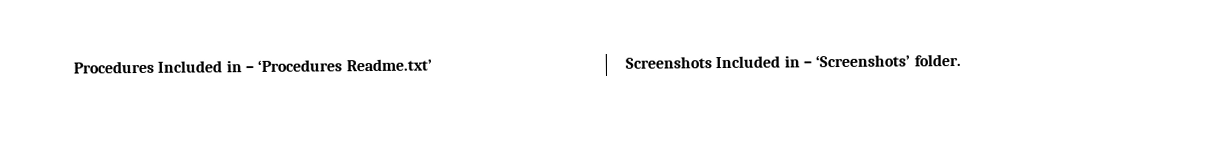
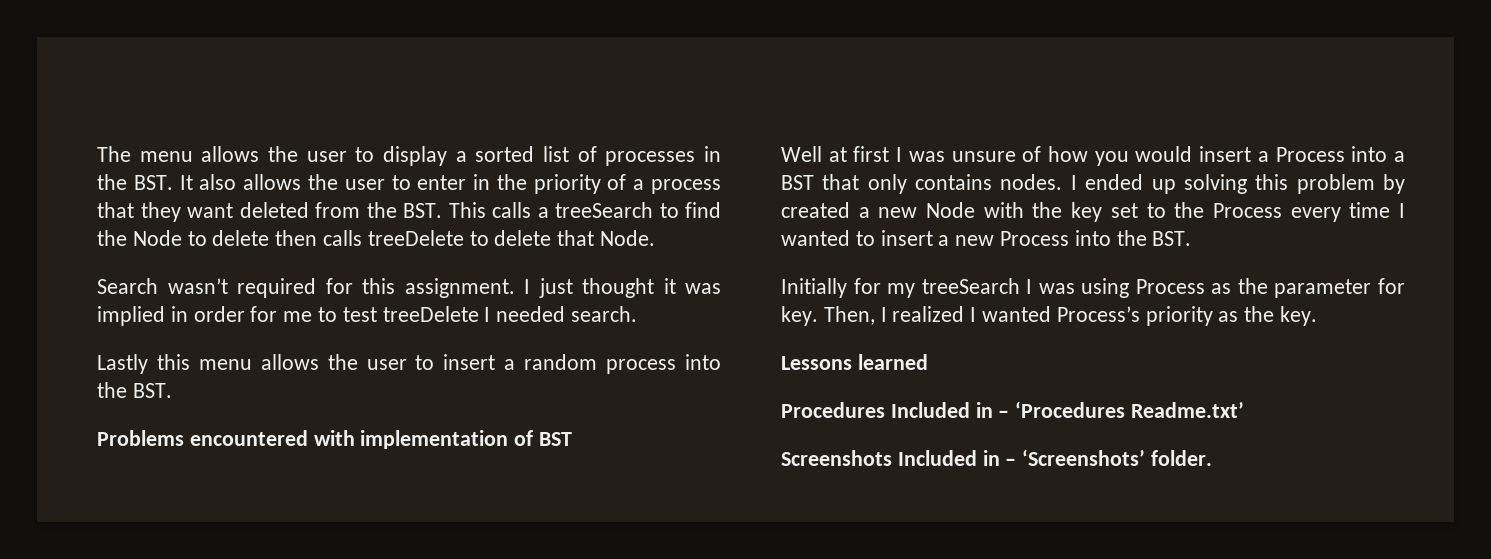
+ The menu allows the user to display a sorted list of processes in the BST. It also allows the user to enter in the priority of a process that they want deleted from the BST. This calls a treeSearch to find the Node to delete then calls treeDelete to delete that Node.
+ Search wasn’t required for this assignment. I just thought it was implied in order for me to test treeDelete I needed search.
+ Lastly this menu allows the user to insert a random process into the BST.
+ Problems encountered with implementation of BST
+ Well at first I was unsure of how you would insert a Process into a BST that only contains nodes. I ended up solving this problem by created a new Node with the key set to the Process every time I wanted to insert a new Process into the BST.
+ Initially for my treeSearch I was using Process as the parameter for key. Then, I realized I wanted Process’s priority as the key.
+ Lessons learned

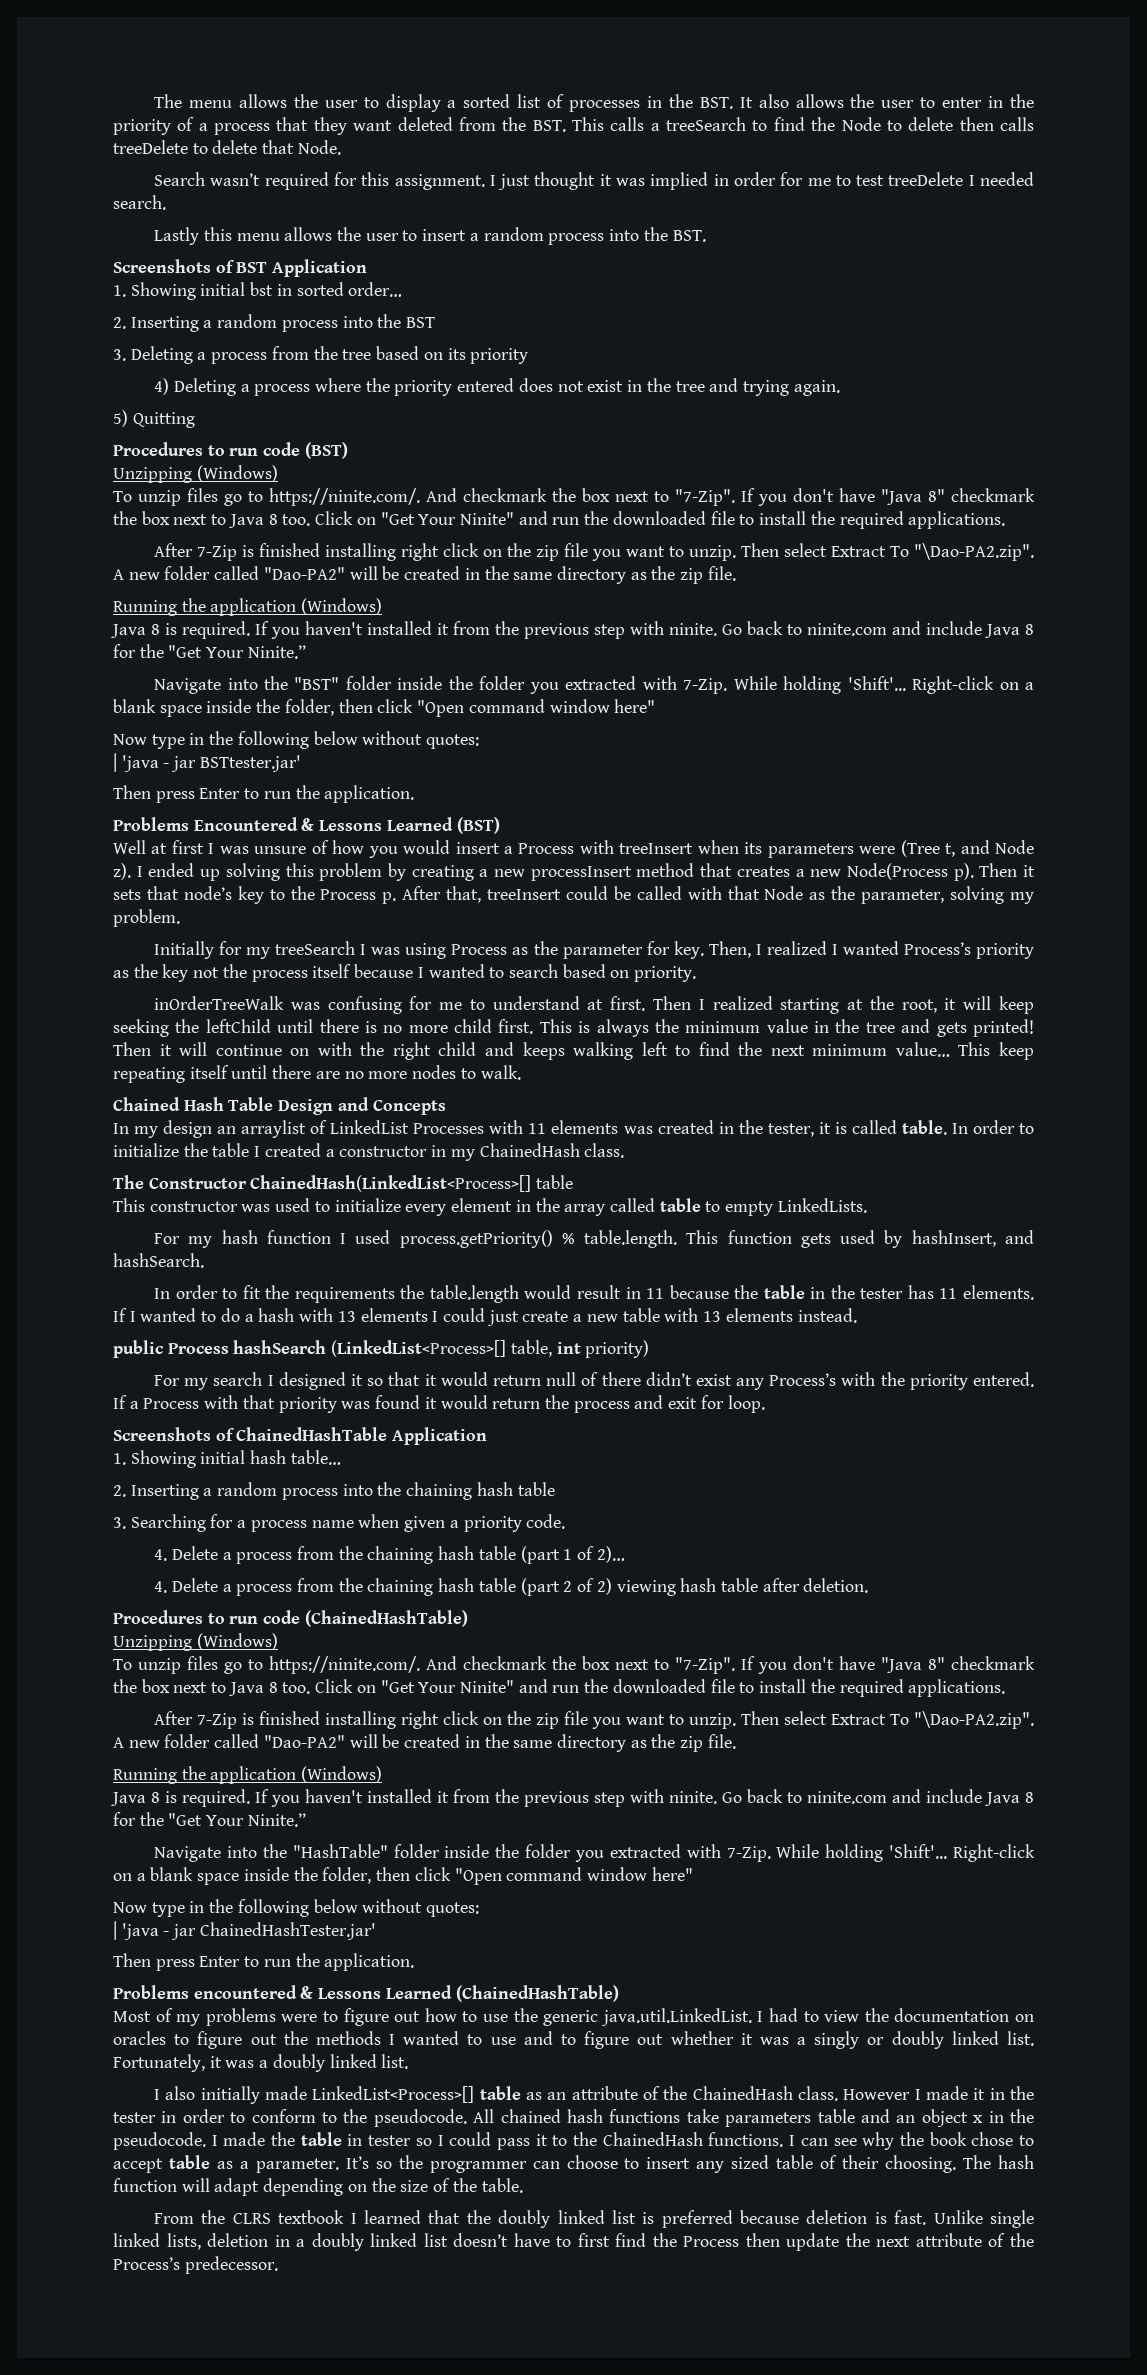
- Problems encountered with implementation of BST
+ Screenshots of BST Application
+ 1. Showing initial bst in sorted order…
+ 2. Inserting a random process into the BST
+ 3. Deleting a process from the tree based on its priority
+ 4) Deleting a process where the priority entered does not exist in the tree and trying again.
+ 5) Quitting
+ Procedures to run code (BST)
+ Unzipping (Windows)
+ To unzip files go to https://ninite.com/. And checkmark the box next to "7-Zip". If you don't have "Java 8" checkmark the box next to Java 8 too. Click on "Get Your Ninite" and run the downloaded file to install the required applications.
+ After 7-Zip is finished installing right click on the zip file you want to unzip. Then select Extract To "\Dao-PA2.zip". A new folder called "Dao-PA2" will be created in the same directory as the zip file.
+ Running the application (Windows)
+ Java 8 is required. If you haven't installed it from the previous step with ninite. Go back to ninite.com and include Java 8 for the "Get Your Ninite.”
+ Navigate into the "BST" folder inside the folder you extracted with 7-Zip. While holding 'Shift'... Right-click on a blank space inside the folder, then click "Open command window here"
+ Now type in the following below without quotes:
+ | 'java - jar BSTtester.jar'
+ Then press Enter to run the application.
+ Problems Encountered & Lessons Learned (BST)
- Well at first I was unsure of how you would insert a Process into a BST that only contains nodes.
+ Well at first I was unsure of how you would insert a Process with treeInsert when its parameters were (Tree t, and Node z).
- I ended up solving this problem by created a new Node with the key set to the Process every time I wanted to insert a new Process into the BST.
+ I ended up solving this problem by creating a new processInsert method that creates a new Node(Process p). Then it sets that node’s key to the Process p. After that, treeInsert could be called with that Node as the parameter, solving my problem.
- Then, I realized I wanted Process’s priority as the key.
- Lessons learned
- Procedures Included in – ‘Procedures Readme.txt’
- Screenshots Included in – ‘Screenshots’ folder.
+ Then, I realized I wanted Process’s priority as the key not the process itself because I wanted to search based on priority.
+ inOrderTreeWalk was confusing for me to understand at first. Then I realized starting at the root, it will keep seeking the leftChild until there is no more child first. This is always the minimum value in the tree and gets printed! Then it will continue on with the right child and keeps walking left to find the next minimum value… This keep repeating itself until there are no more nodes to walk.
+ Chained Hash Table Design and Concepts
+ In my design an arraylist of LinkedList Processes with 11 elements was created in the tester, it is called table. In order to initialize the table I created a constructor in my ChainedHash class.
+ The Constructor ChainedHash(LinkedList<Process>[] table
+ This constructor was used to initialize every element in the array called table to empty LinkedLists.
+ For my hash function I used process.getPriority() % table.length. This function gets used by hashInsert, and hashSearch.
+ In order to fit the requirements the table.length would result in 11 because the table in the tester has 11 elements. If I wanted to do a hash with 13 elements I could just create a new table with 13 elements instead.
+ public Process hashSearch (LinkedList<Process>[] table, int priority)
+ For my search I designed it so that it would return null of there didn’t exist any Process’s with the priority entered. If a Process with that priority was found it would return the process and exit for loop.
+ Screenshots of ChainedHashTable Application
+ 1. Showing initial hash table…
+ 2. Inserting a random process into the chaining hash table
+ 3. Searching for a process name when given a priority code.
+ 4. Delete a process from the chaining hash table (part 1 of 2)…
+ 4. Delete a process from the chaining hash table (part 2 of 2) viewing hash table after deletion.
+ Procedures to run code (ChainedHashTable)
+ Unzipping (Windows)
+ To unzip files go to https://ninite.com/. And checkmark the box next to "7-Zip". If you don't have "Java 8" checkmark the box next to Java 8 too. Click on "Get Your Ninite" and run the downloaded file to install the required applications.
+ After 7-Zip is finished installing right click on the zip file you want to unzip. Then select Extract To "\Dao-PA2.zip". A new folder called "Dao-PA2" will be created in the same directory as the zip file.
+ Running the application (Windows)
+ Java 8 is required. If you haven't installed it from the previous step with ninite. Go back to ninite.com and include Java 8 for the "Get Your Ninite.”
+ Navigate into the "HashTable" folder inside the folder you extracted with 7-Zip. While holding 'Shift'... Right-click on a blank space inside the folder, then click "Open command window here"
+ Now type in the following below without quotes:
+ | 'java - jar ChainedHashTester.jar'
+ Then press Enter to run the application.
+ Problems encountered & Lessons Learned (ChainedHashTable)
+ Most of my problems were to figure out how to use the generic java.util.LinkedList. I had to view the documentation on oracles to figure out the methods I wanted to use and to figure out whether it was a singly or doubly linked list. Fortunately, it was a doubly linked list.
+ I also initially made LinkedList<Process>[] table as an attribute of the ChainedHash class. However I made it in the tester in order to conform to the pseudocode. All chained hash functions take parameters table and an object x in the pseudocode. I made the table in tester so I could pass it to the ChainedHash functions. I can see why the book chose to accept table as a parameter. It’s so the programmer can choose to insert any sized table of their choosing. The hash function will adapt depending on the size of the table.
+ From the CLRS textbook I learned that the doubly linked list is preferred because deletion is fast. Unlike single linked lists, deletion in a doubly linked list doesn’t have to first find the Process then update the next attribute of the Process’s predecessor.

